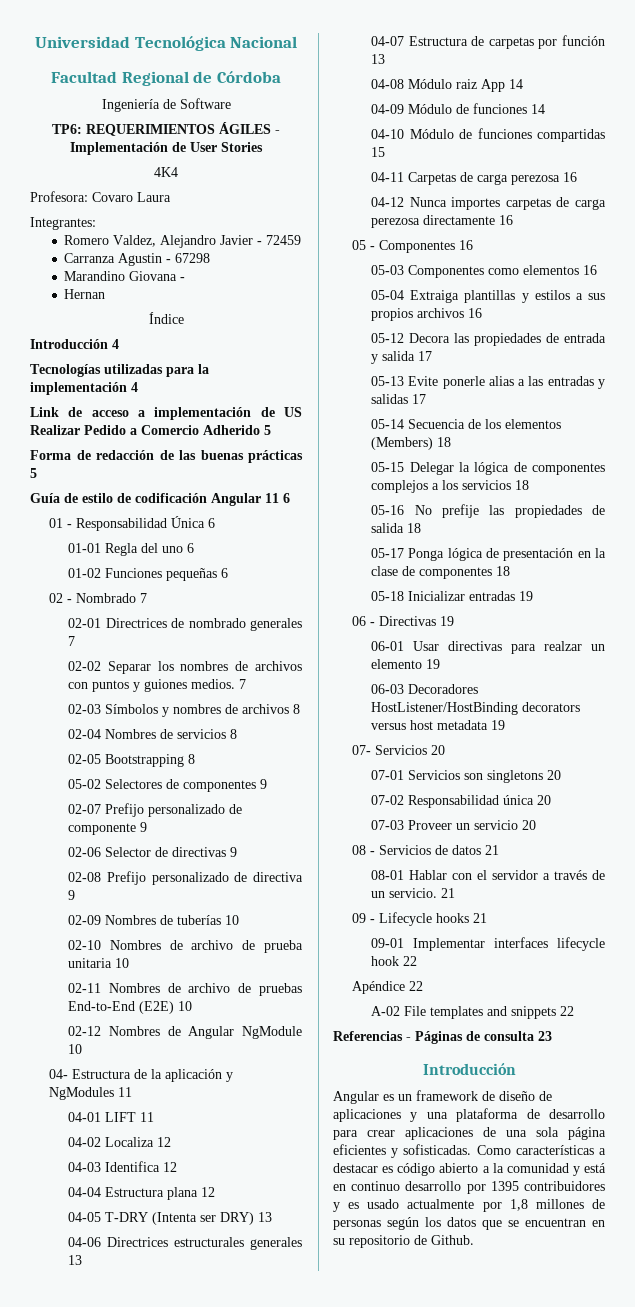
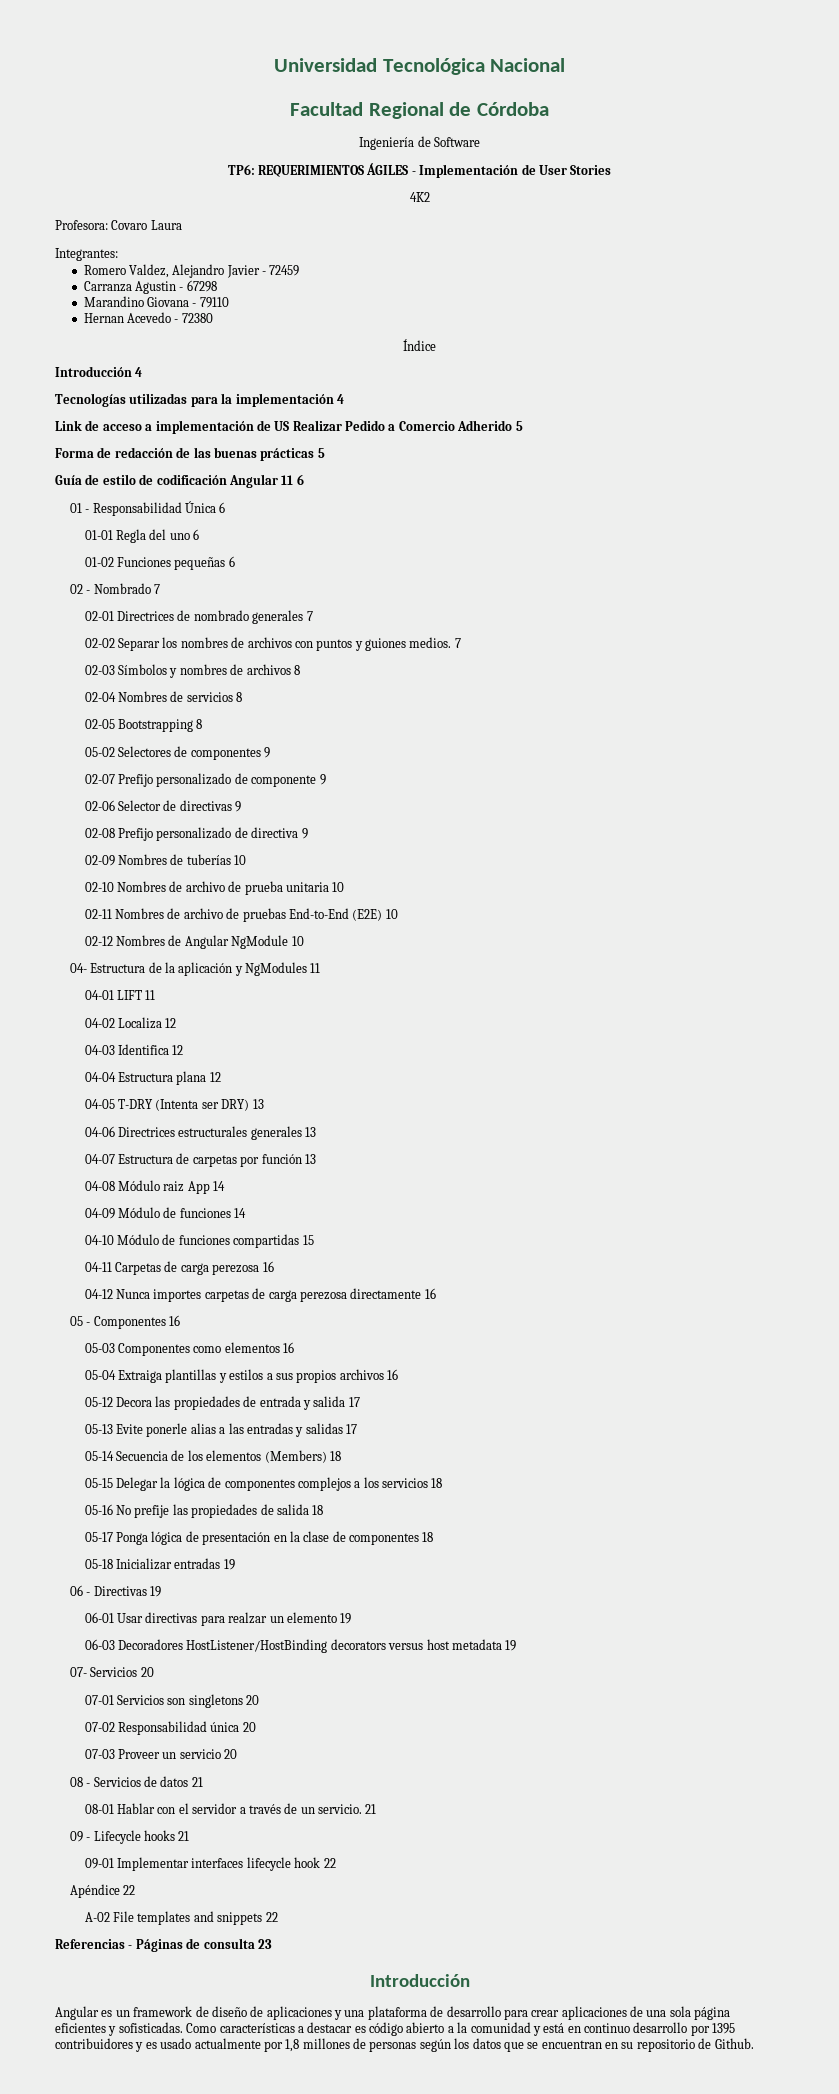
- 4K4
+ 4K2
- Marandino Giovana -
+ Marandino Giovana - 79110
- Hernan
+ Hernan Acevedo - 72380

